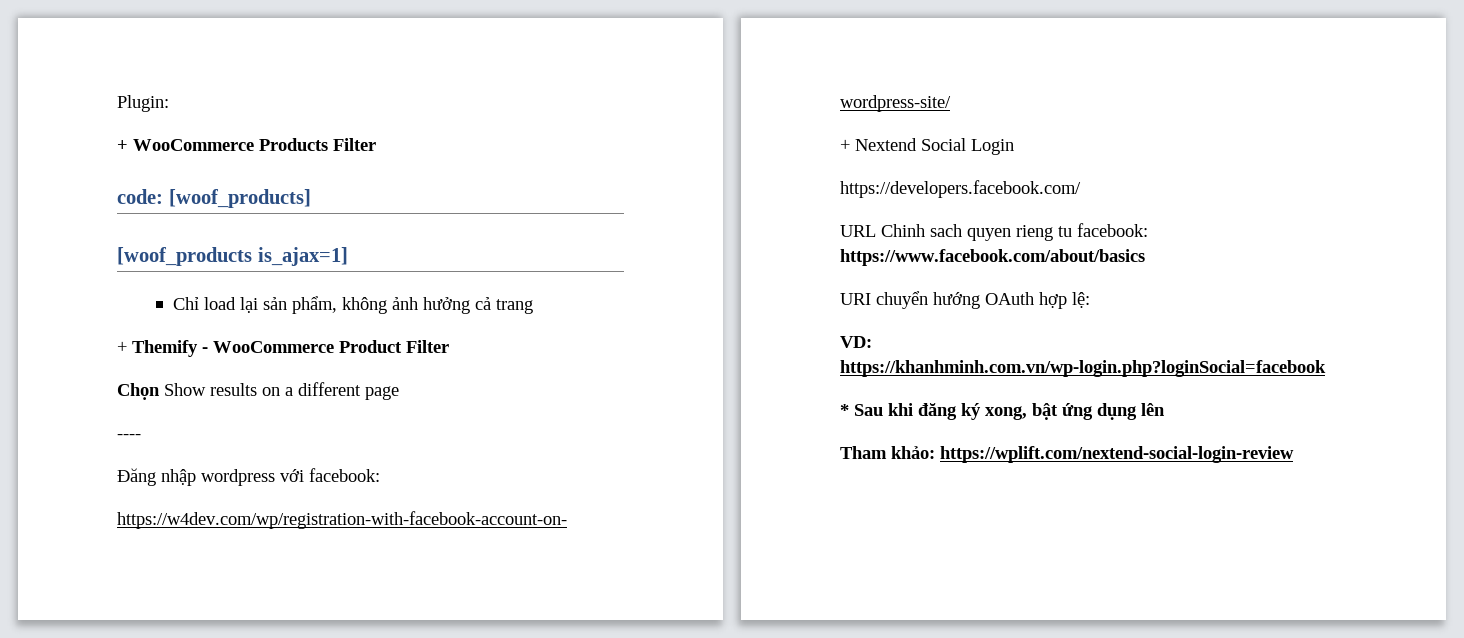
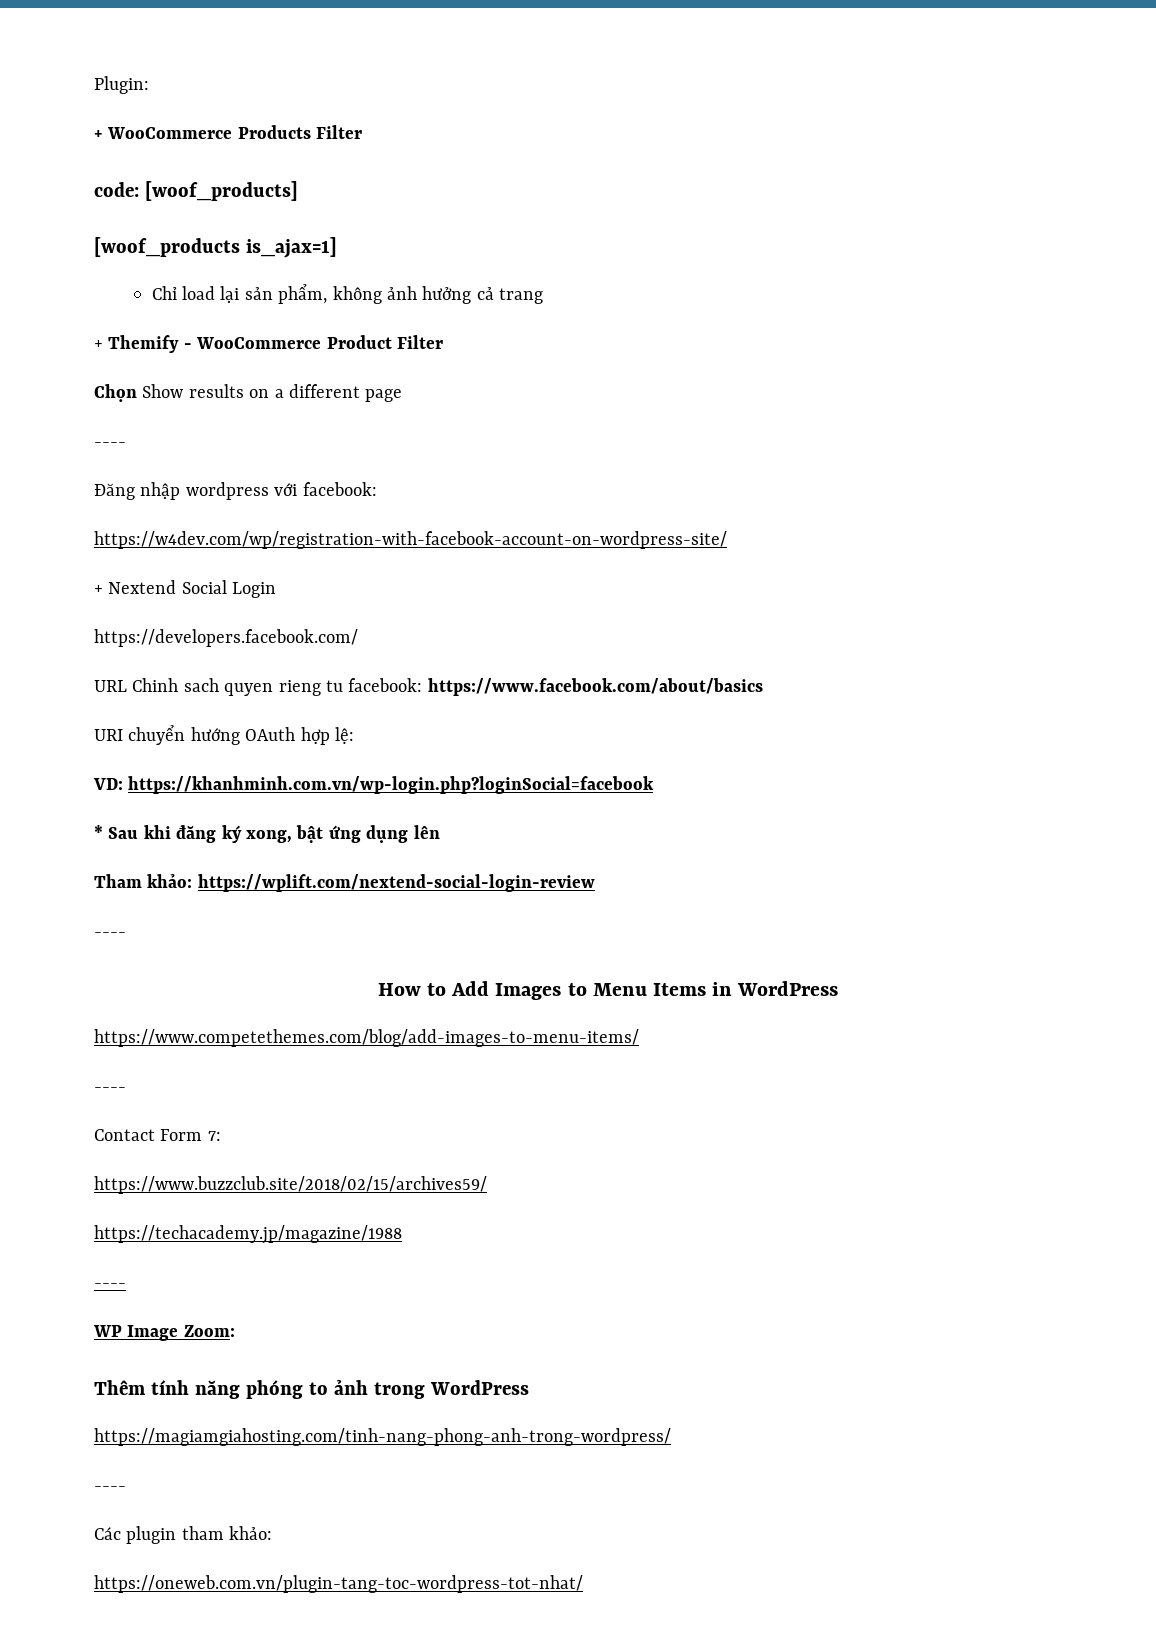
  Tham khảo: https://wplift.com/nextend-social-login-review
+ ----
+ How to Add Images to Menu Items in WordPress
+ https://www.competethemes.com/blog/add-images-to-menu-items/
+ ----
+ Contact Form 7:
+ https://www.buzzclub.site/2018/02/15/archives59/
+ https://techacademy.jp/magazine/1988
+ ----
+ WP Image Zoom:
+ Thêm tính năng phóng to ảnh trong WordPress
+ https://magiamgiahosting.com/tinh-nang-phong-anh-trong-wordpress/
+ ----
+ Các plugin tham khảo:
+ https://oneweb.com.vn/plugin-tang-toc-wordpress-tot-nhat/

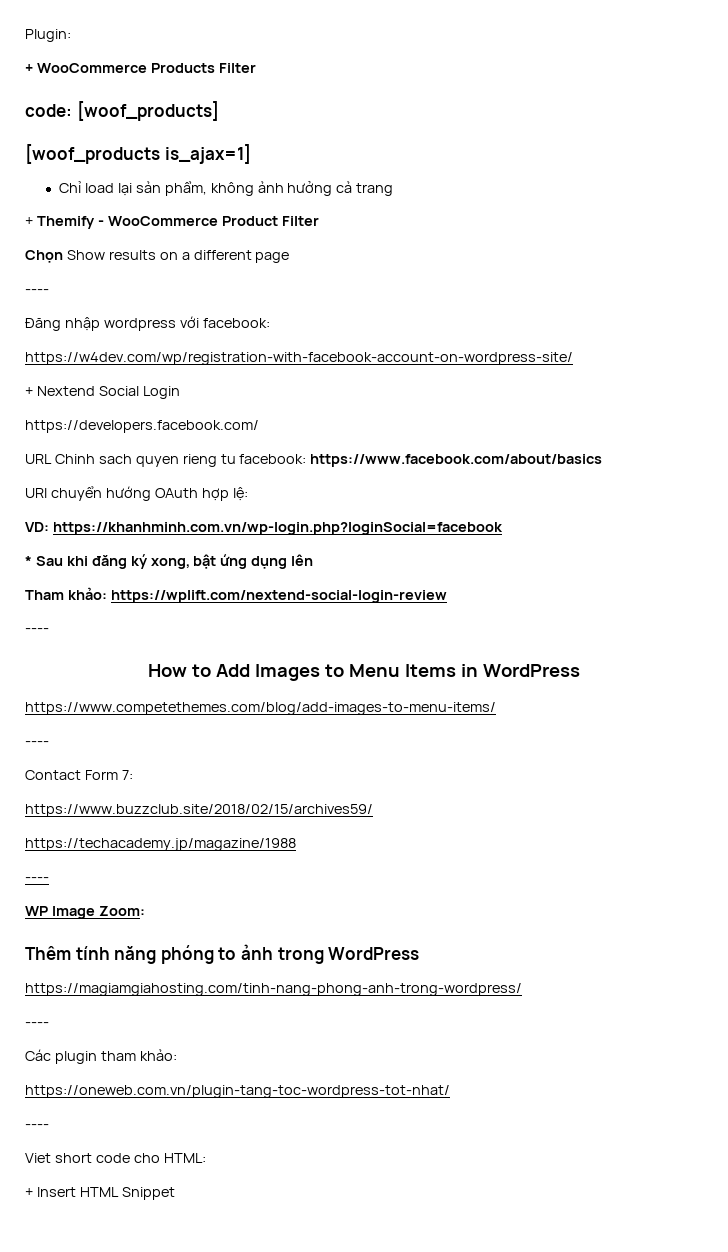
  https://oneweb.com.vn/plugin-tang-toc-wordpress-tot-nhat/
+ ----
+ Viet short code cho HTML:
+ + Insert HTML Snippet

